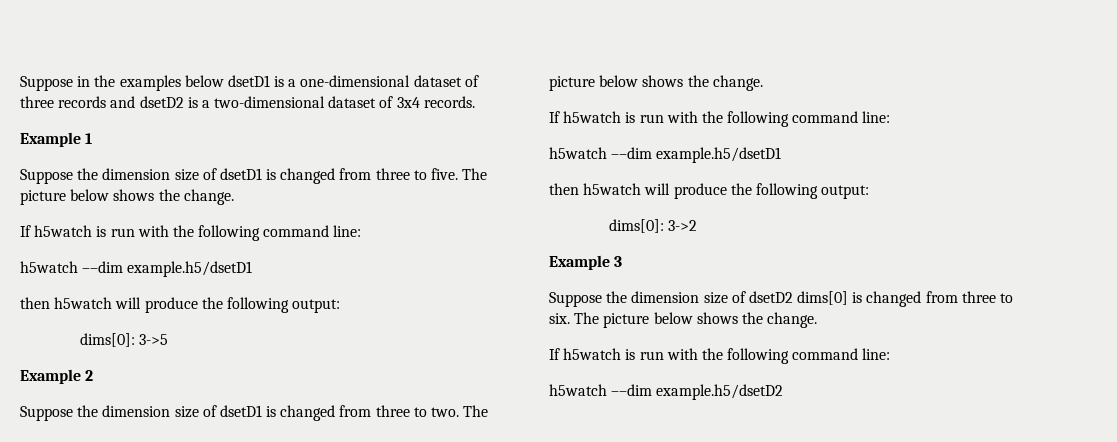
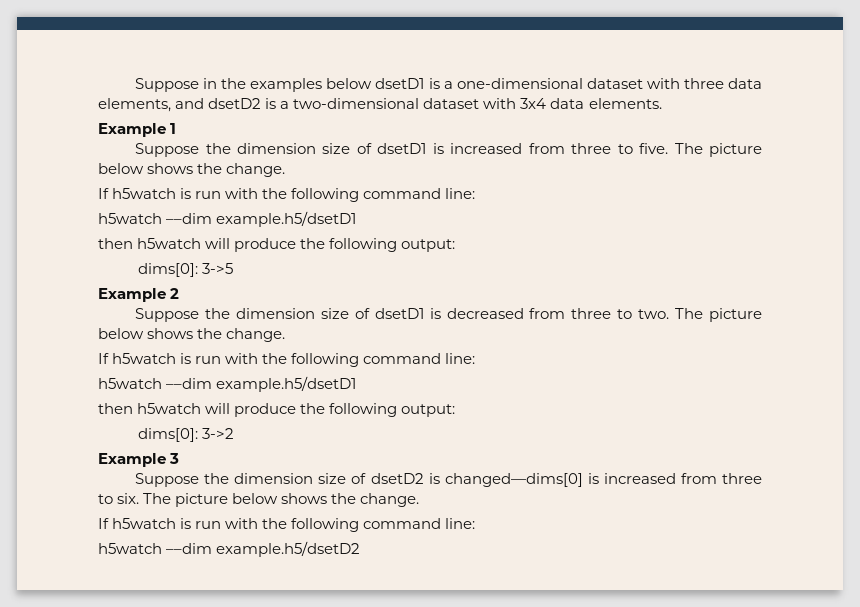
- Suppose in the examples below dsetD1 is a one-dimensional dataset of three records and dsetD2 is a two-dimensional dataset of 3x4 records.
+ Suppose in the examples below dsetD1 is a one-dimensional dataset with three data elements, and dsetD2 is a two-dimensional dataset with 3x4 data elements.
- Suppose the dimension size of dsetD1 is changed from three to five.
+ Suppose the dimension size of dsetD1 is increased from three to five.
- Suppose the dimension size of dsetD1 is changed from three to two.
+ Suppose the dimension size of dsetD1 is decreased from three to two.
- Suppose the dimension size of dsetD2 dims[0] is changed from three to six.
+ Suppose the dimension size of dsetD2 is changed—dims[0] is increased from three to six.

